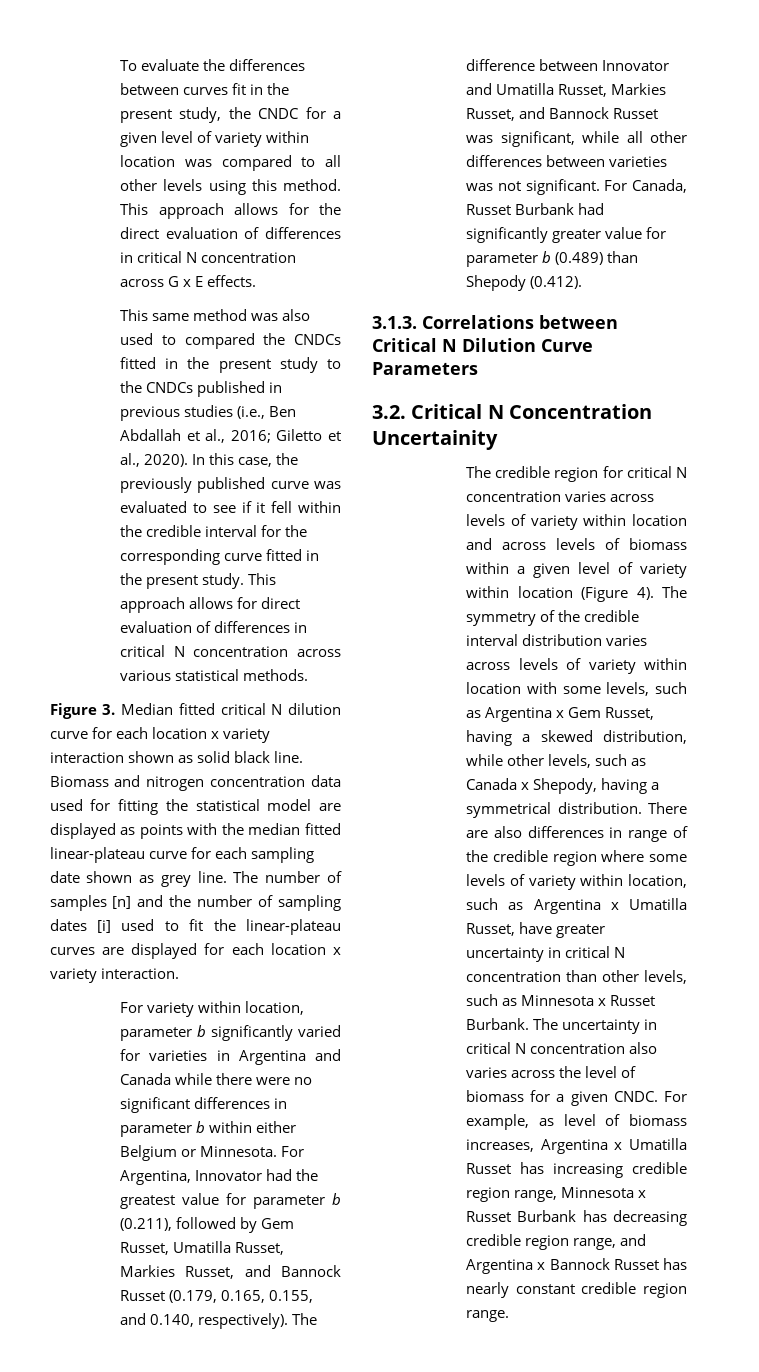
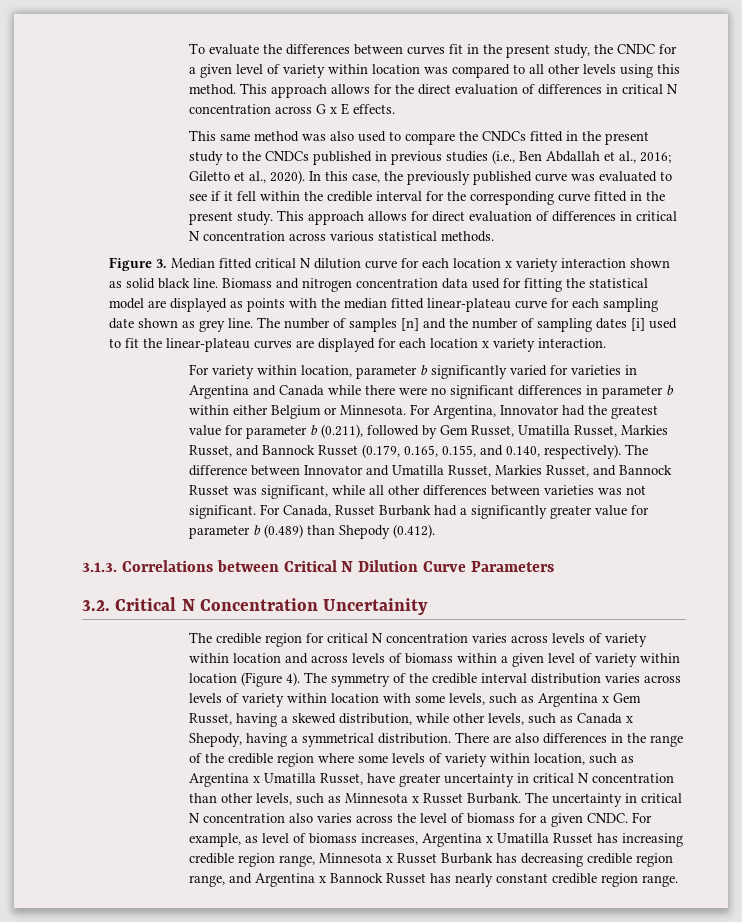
- This same method was also used to compared the CNDCs fitted in the present study to the CNDCs published in previous studies (i.e., Ben Abdallah et al., 2016; Giletto et al., 2020).
+ This same method was also used to compare the CNDCs fitted in the present study to the CNDCs published in previous studies (i.e., Ben Abdallah et al., 2016; Giletto et al., 2020).
- For Canada, Russet Burbank had significantly greater value for parameter b (0.489) than Shepody (0.412).
+ For Canada, Russet Burbank had a significantly greater value for parameter b (0.489) than Shepody (0.412).
- There are also differences in range of the credible region where some levels of variety within location, such as Argentina x Umatilla Russet, have greater uncertainty in critical N concentration than other levels, such as Minnesota x Russet Burbank.
+ There are also differences in the range of the credible region where some levels of variety within location, such as Argentina x Umatilla Russet, have greater uncertainty in critical N concentration than other levels, such as Minnesota x Russet Burbank.

